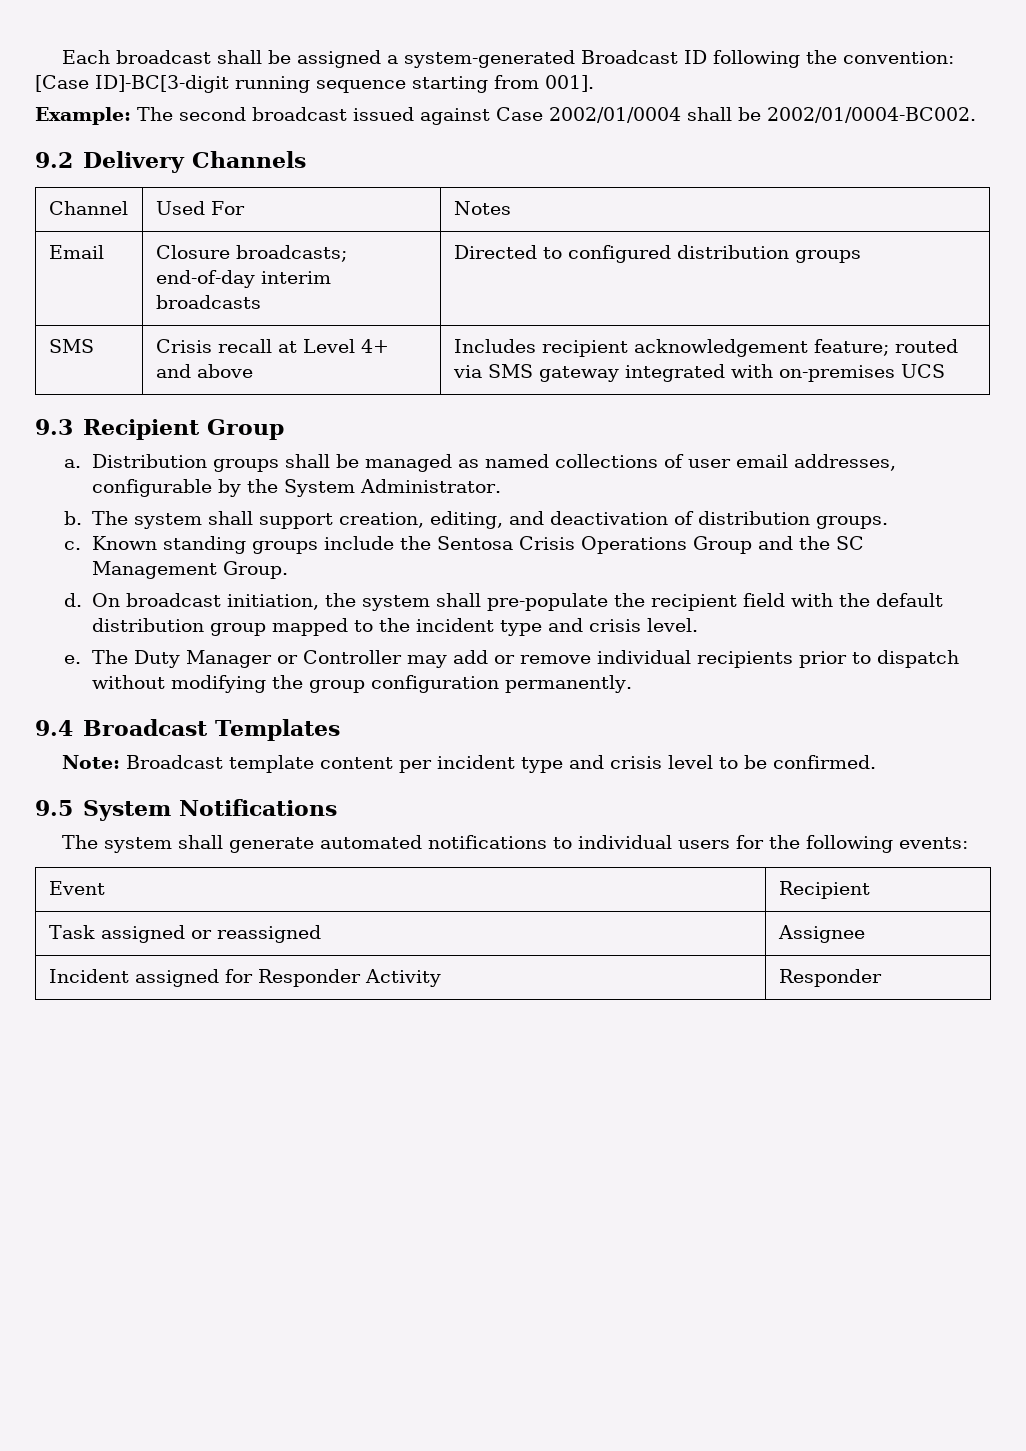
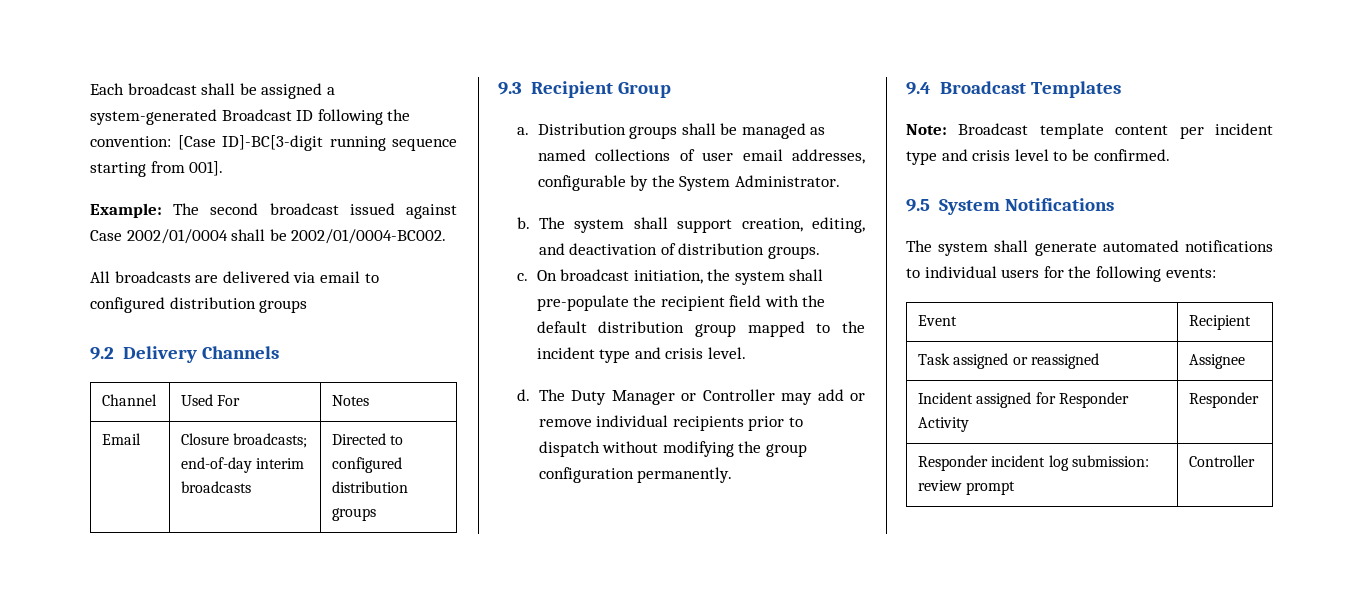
+ All broadcasts are delivered via email to configured distribution groups
- SMS | Crisis recall at Level 4+ and above | Includes recipient acknowledgement feature; routed via SMS gateway integrated with on-premises UCS
- Known standing groups include the Sentosa Crisis Operations Group and the SC Management Group.
- d.
- e.
+ d.
+ Responder incident log submission: review prompt | Controller

